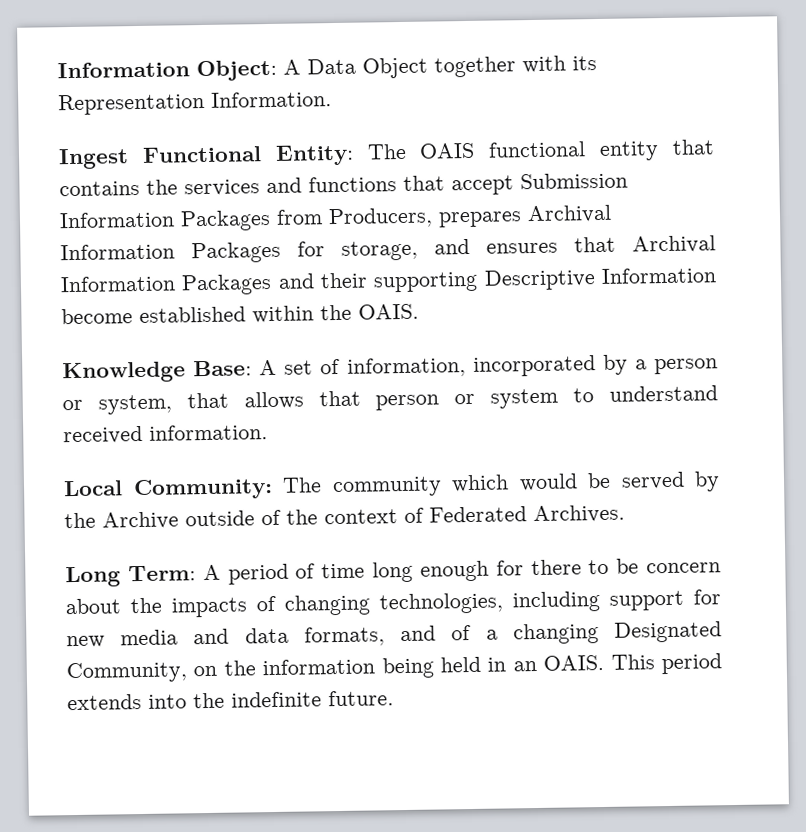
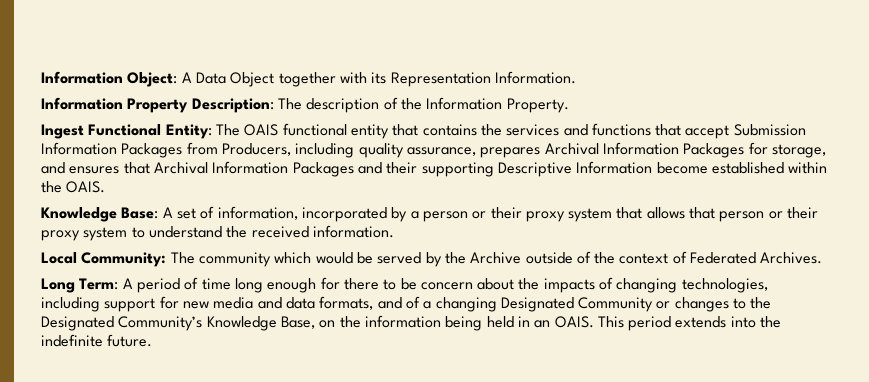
+ Information Property Description: The description of the Information Property.
- Ingest Functional Entity: The OAIS functional entity that contains the services and functions that accept Submission Information Packages from Producers, prepares Archival Information Packages for storage, and ensures that Archival Information Packages and their supporting Descriptive Information become established within the OAIS.
+ Ingest Functional Entity: The OAIS functional entity that contains the services and functions that accept Submission Information Packages from Producers, including quality assurance, prepares Archival Information Packages for storage, and ensures that Archival Information Packages and their supporting Descriptive Information become established within the OAIS.
- Knowledge Base: A set of information, incorporated by a person or system, that allows that person or system to understand received information.
+ Knowledge Base: A set of information, incorporated by a person or their proxy system that allows that person or their proxy system to understand the received information.
- Long Term: A period of time long enough for there to be concern about the impacts of changing technologies, including support for new media and data formats, and of a changing Designated Community, on the information being held in an OAIS.
+ Long Term: A period of time long enough for there to be concern about the impacts of changing technologies, including support for new media and data formats, and of a changing Designated Community or changes to the Designated Community’s Knowledge Base, on the information being held in an OAIS.

